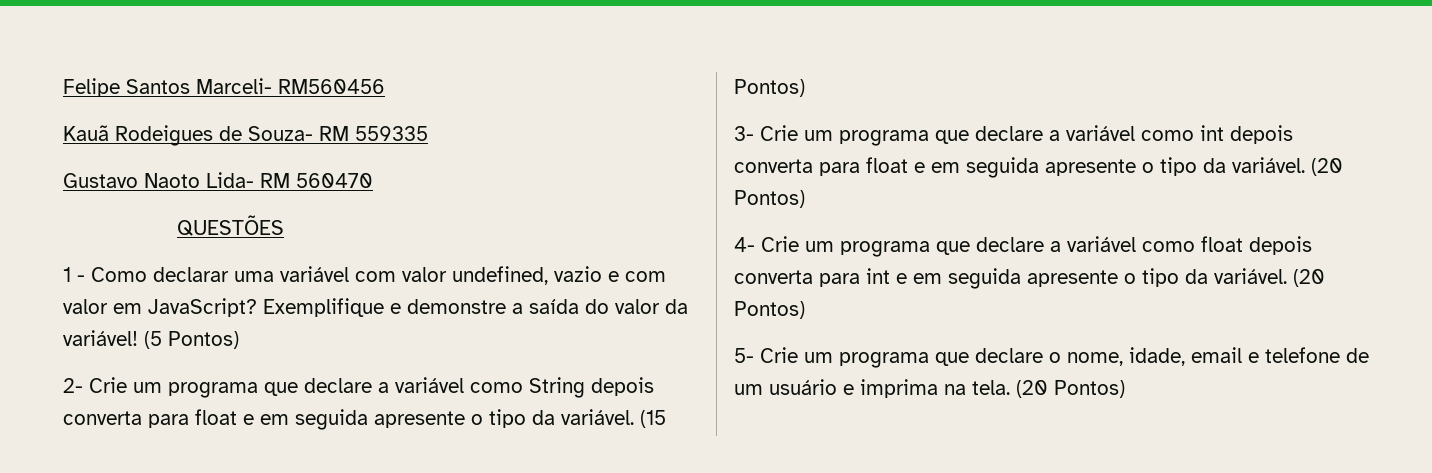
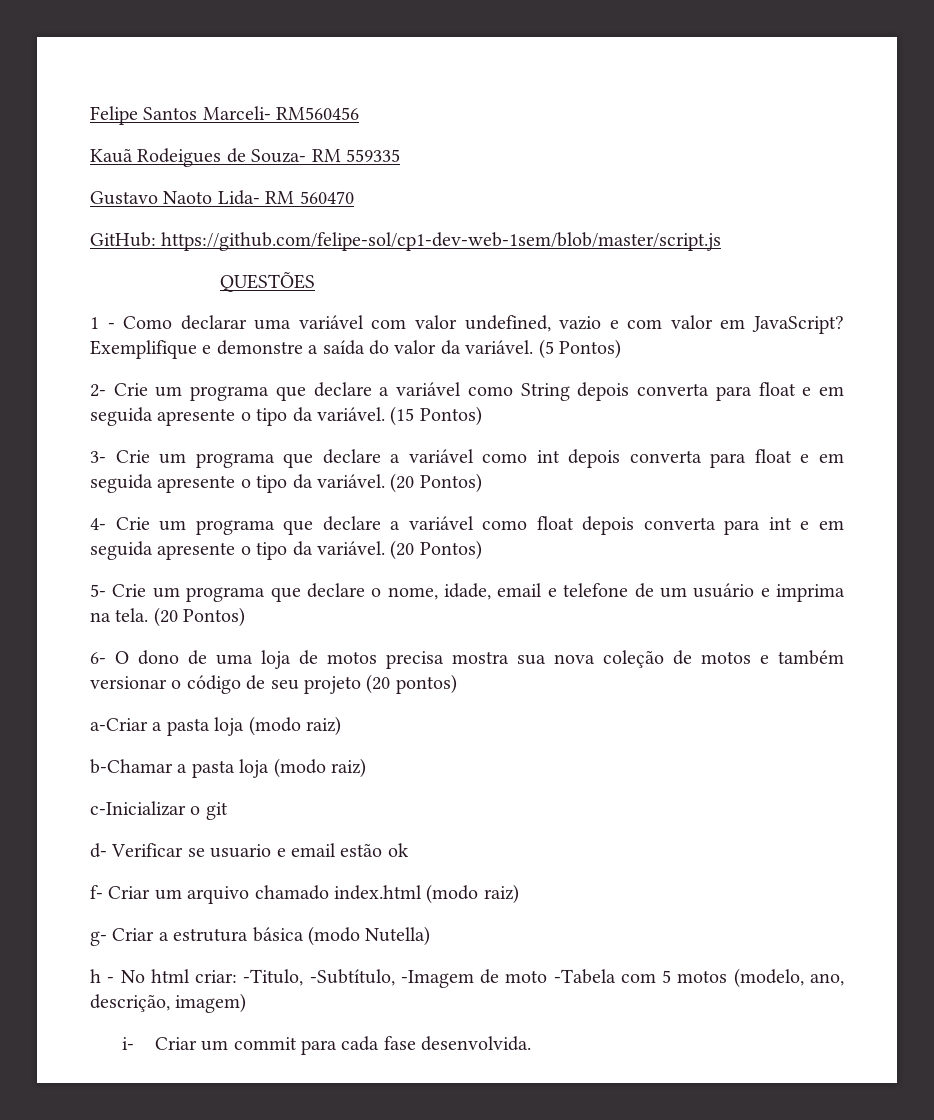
+ GitHub: https://github.com/felipe-sol/cp1-dev-web-1sem/blob/master/script.js
- Exemplifique e demonstre a saída do valor da variável!
+ Exemplifique e demonstre a saída do valor da variável.
+ 6- O dono de uma loja de motos precisa mostra sua nova coleção de motos e também versionar o código de seu projeto (20 pontos)
+ a-Criar a pasta loja (modo raiz)
+ b-Chamar a pasta loja (modo raiz)
+ c-Inicializar o git
+ d- Verificar se usuario e email estão ok
+ f- Criar um arquivo chamado index.html (modo raiz)
+ g- Criar a estrutura básica (modo Nutella)
+ h - No html criar: -Titulo, -Subtítulo, -Imagem de moto -Tabela com 5 motos (modelo, ano, descrição, imagem)
+ i- Criar um commit para cada fase desenvolvida.

